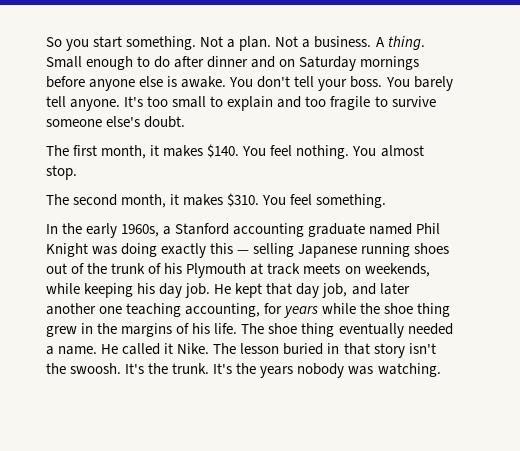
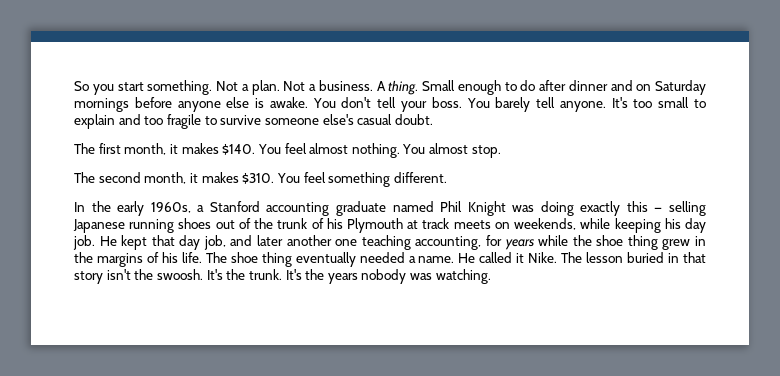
- It's too small to explain and too fragile to survive someone else's doubt.
+ It's too small to explain and too fragile to survive someone else's casual doubt.
- You feel nothing.
+ You feel almost nothing.
- You feel something.
+ You feel something different.

